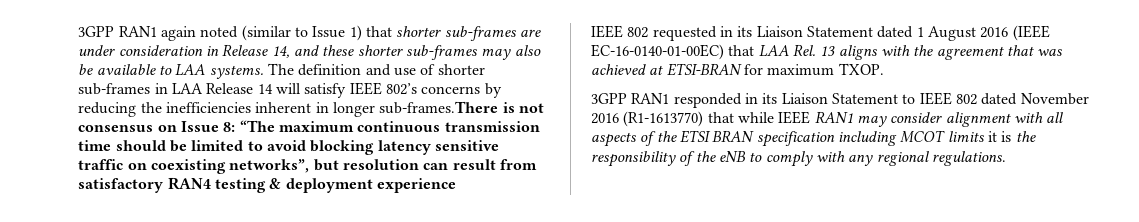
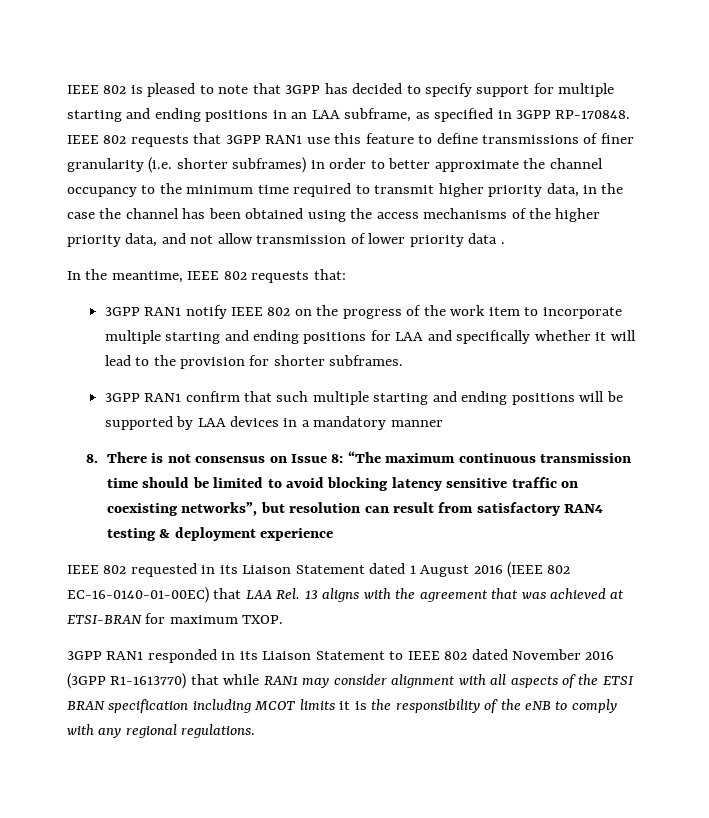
- 3GPP RAN1 again noted (similar to Issue 1) that shorter sub-frames are under consideration in Release 14, and these shorter sub-frames may also be available to LAA systems. The definition and use of shorter sub-frames in LAA Release 14 will satisfy IEEE 802’s concerns by reducing the inefficiencies inherent in longer sub-frames.There is not consensus on Issue 8: “The maximum continuous transmission time should be limited to avoid blocking latency sensitive traffic on coexisting networks”, but resolution can result from satisfactory RAN4 testing & deployment experience
+ IEEE 802 is pleased to note that 3GPP has decided to specify support for multiple starting and ending positions in an LAA subframe, as specified in 3GPP RP-170848. IEEE 802 requests that 3GPP RAN1 use this feature to define transmissions of finer granularity (i.e. shorter subframes) in order to better approximate the channel occupancy to the minimum time required to transmit higher priority data, in the case the channel has been obtained using the access mechanisms of the higher priority data, and not allow transmission of lower priority data .
+ In the meantime, IEEE 802 requests that:
+ 3GPP RAN1 notify IEEE 802 on the progress of the work item to incorporate multiple starting and ending positions for LAA and specifically whether it will lead to the provision for shorter subframes.
+ 3GPP RAN1 confirm that such multiple starting and ending positions will be supported by LAA devices in a mandatory manner
+ 8. There is not consensus on Issue 8: “The maximum continuous transmission time should be limited to avoid blocking latency sensitive traffic on coexisting networks”, but resolution can result from satisfactory RAN4 testing & deployment experience
- IEEE 802 requested in its Liaison Statement dated 1 August 2016 (IEEE EC-16-0140-01-00EC) that LAA Rel. 13 aligns with the agreement that was achieved at ETSI-BRAN for maximum TXOP.
+ IEEE 802 requested in its Liaison Statement dated 1 August 2016 (IEEE 802 EC-16-0140-01-00EC) that LAA Rel. 13 aligns with the agreement that was achieved at ETSI-BRAN for maximum TXOP.
- 3GPP RAN1 responded in its Liaison Statement to IEEE 802 dated November 2016 (R1-1613770) that while IEEE RAN1 may consider alignment with all aspects of the ETSI BRAN specification including MCOT limits it is the responsibility of the eNB to comply with any regional regulations.
+ 3GPP RAN1 responded in its Liaison Statement to IEEE 802 dated November 2016 (3GPP R1-1613770) that while RAN1 may consider alignment with all aspects of the ETSI BRAN specification including MCOT limits it is the responsibility of the eNB to comply with any regional regulations.

